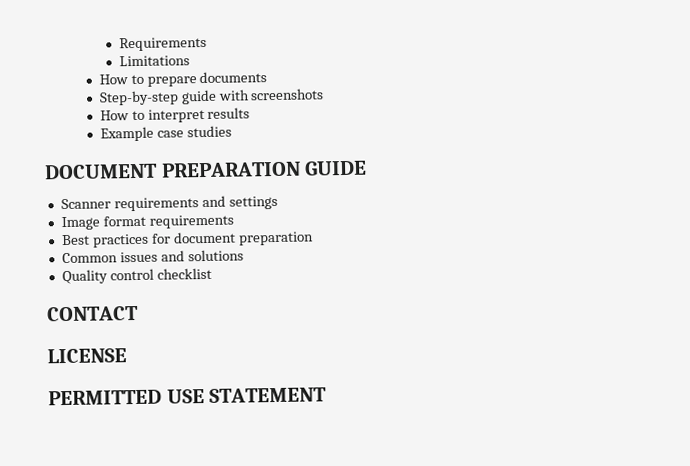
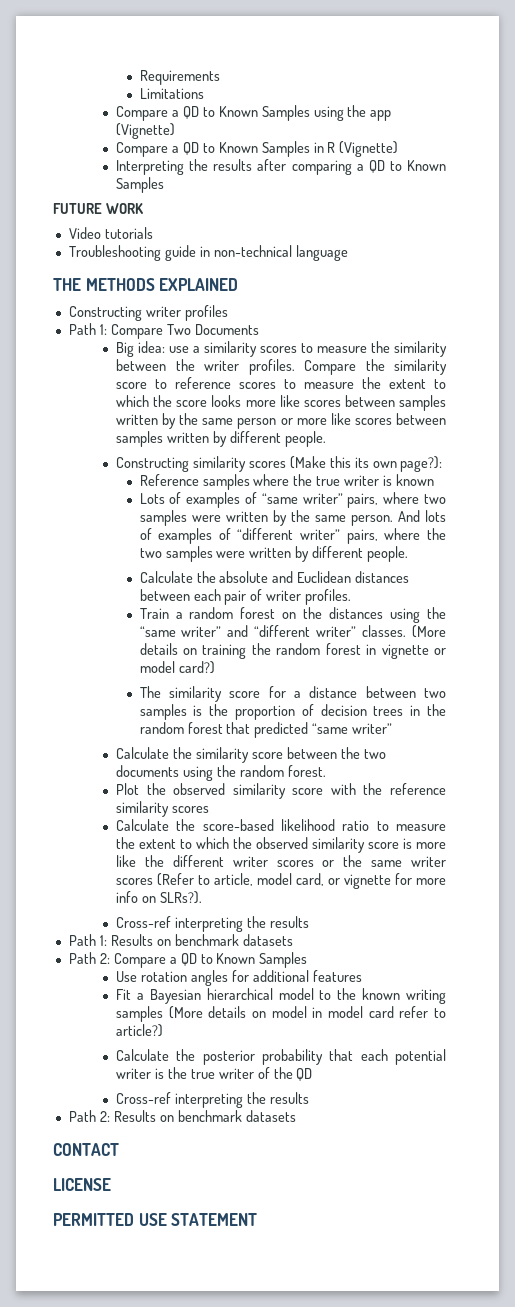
- How to prepare documents
- Step-by-step guide with screenshots
- How to interpret results
- Example case studies
- DOCUMENT PREPARATION GUIDE
- Scanner requirements and settings
- Image format requirements
- Best practices for document preparation
- Common issues and solutions
- Quality control checklist
+ Compare a QD to Known Samples using the app (Vignette)
+ Compare a QD to Known Samples in R (Vignette)
+ Interpreting the results after comparing a QD to Known Samples
+ FUTURE WORK
+ Video tutorials
+ Troubleshooting guide in non-technical language
+ THE METHODS EXPLAINED
+ Constructing writer profiles
+ Path 1: Compare Two Documents
+ Big idea: use a similarity scores to measure the similarity between the writer profiles. Compare the similarity score to reference scores to measure the extent to which the score looks more like scores between samples written by the same person or more like scores between samples written by different people.
+ Constructing similarity scores (Make this its own page?):
+ Reference samples where the true writer is known
+ Lots of examples of “same writer” pairs, where two samples were written by the same person. And lots of examples of “different writer” pairs, where the two samples were written by different people.
+ Calculate the absolute and Euclidean distances between each pair of writer profiles.
+ Train a random forest on the distances using the “same writer” and “different writer” classes. (More details on training the random forest in vignette or model card?)
+ The similarity score for a distance between two samples is the proportion of decision trees in the random forest that predicted “same writer”
+ Calculate the similarity score between the two documents using the random forest.
+ Plot the observed similarity score with the reference similarity scores
+ Calculate the score-based likelihood ratio to measure the extent to which the observed similarity score is more like the different writer scores or the same writer scores (Refer to article, model card, or vignette for more info on SLRs?).
+ Cross-ref interpreting the results
+ Path 1: Results on benchmark datasets
+ Path 2: Compare a QD to Known Samples
+ Use rotation angles for additional features
+ Fit a Bayesian hierarchical model to the known writing samples (More details on model in model card refer to article?)
+ Calculate the posterior probability that each potential writer is the true writer of the QD
+ Cross-ref interpreting the results
+ Path 2: Results on benchmark datasets

